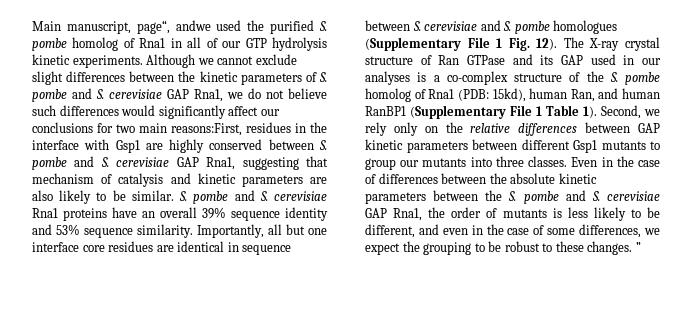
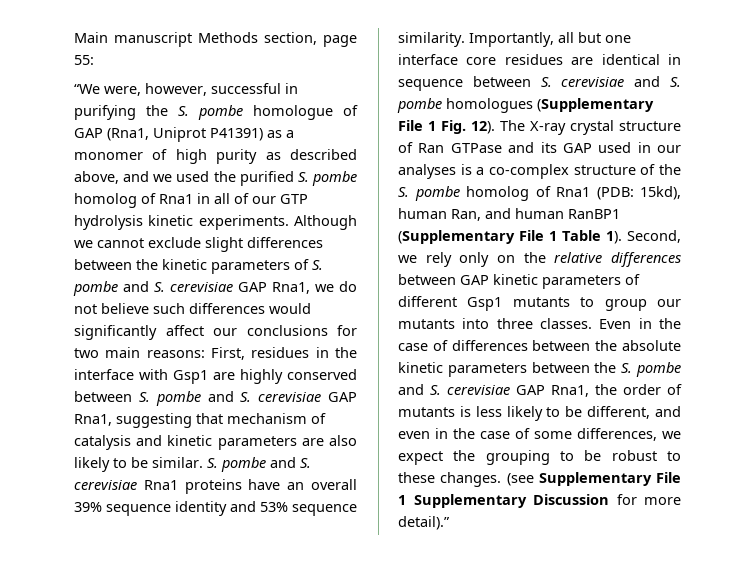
- Main manuscript, page“, andwe used the purified S. pombe homolog of Rna1 in all of our GTP hydrolysis kinetic experiments.
+ Main manuscript Methods section, page 55:
+ “We were, however, successful in purifying the S. pombe homologue of GAP (Rna1, Uniprot P41391) as a monomer of high purity as described above, and we used the purified S. pombe homolog of Rna1 in all of our GTP hydrolysis kinetic experiments.
- Although we cannot exclude slight differences between the kinetic parameters of S. pombe and S. cerevisiae GAP Rna1, we do not believe such differences would significantly affect our conclusions for two main reasons:First, residues in the interface with Gsp1 are highly conserved between S. pombe and S. cerevisiae GAP Rna1, suggesting that mechanism of catalysis and kinetic parameters are also likely to be similar.
+ Although we cannot exclude slight differences between the kinetic parameters of S. pombe and S. cerevisiae GAP Rna1, we do not believe such differences would significantly affect our conclusions for two main reasons: First, residues in the interface with Gsp1 are highly conserved between S. pombe and S. cerevisiae GAP Rna1, suggesting that mechanism of catalysis and kinetic parameters are also likely to be similar.
- Second, we rely only on the relative differences between GAP kinetic parameters between different Gsp1 mutants to group our mutants into three classes.
+ Second, we rely only on the relative differences between GAP kinetic parameters of different Gsp1 mutants to group our mutants into three classes.
- Even in the case of differences between the absolute kinetic parameters between the S. pombe and S. cerevisiae GAP Rna1, the order of mutants is less likely to be different, and even in the case of some differences, we expect the grouping to be robust to these changes. ”
+ Even in the case of differences between the absolute kinetic parameters between the S. pombe and S. cerevisiae GAP Rna1, the order of mutants is less likely to be different, and even in the case of some differences, we expect the grouping to be robust to these changes. (see Supplementary File 1 Supplementary Discussion for more detail).”

